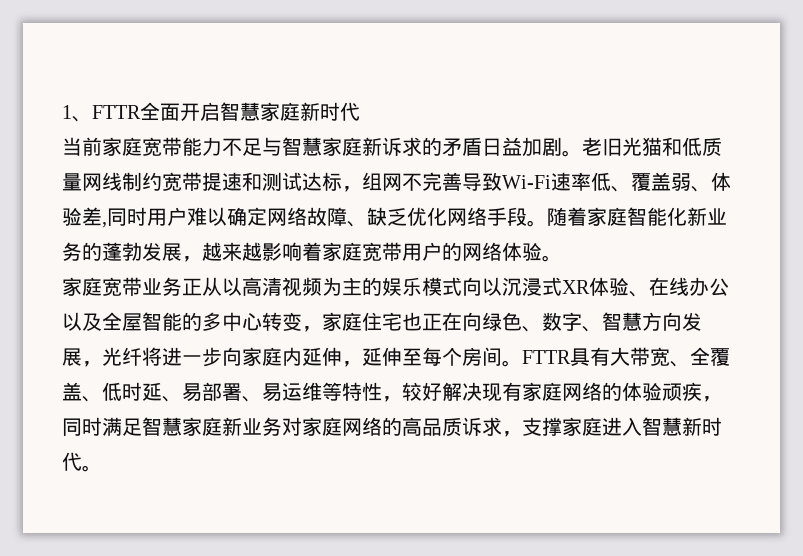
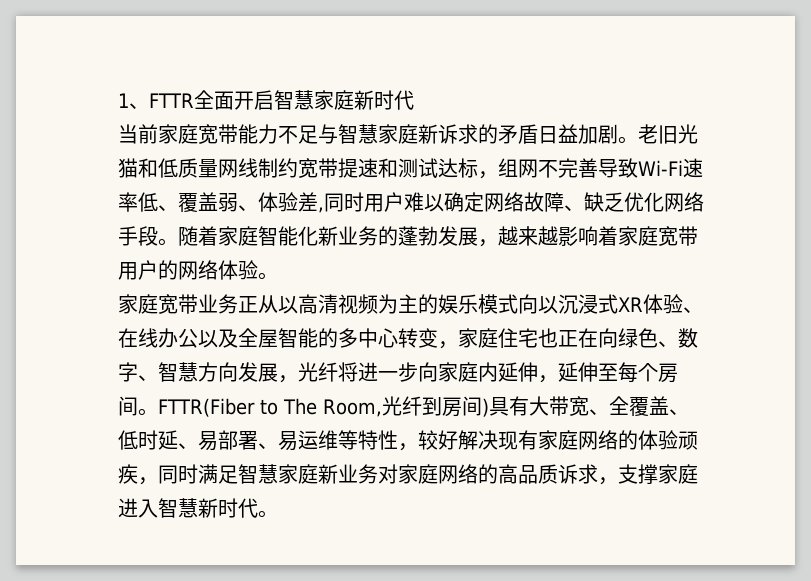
- FTTR具有大带宽、全覆盖、低时延、易部署、易运维等特性，较好解决现有家庭网络的体验顽疾，同时满足智慧家庭新业务对家庭网络的高品质诉求，支撑家庭进入智慧新时代。
+ FTTR(Fiber to The Room,光纤到房间)具有大带宽、全覆盖、低时延、易部署、易运维等特性，较好解决现有家庭网络的体验顽疾，同时满足智慧家庭新业务对家庭网络的高品质诉求，支撑家庭进入智慧新时代。

